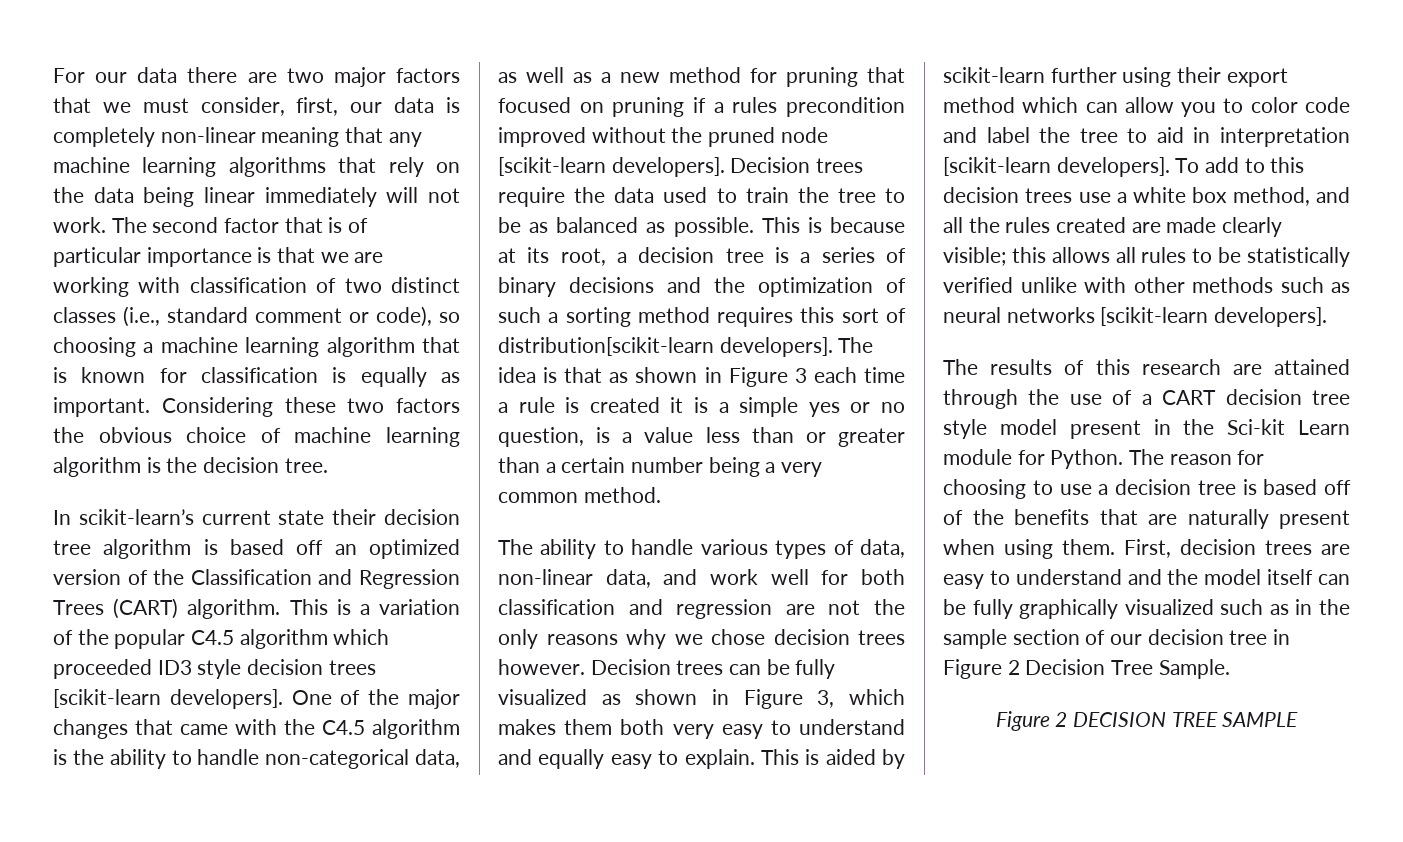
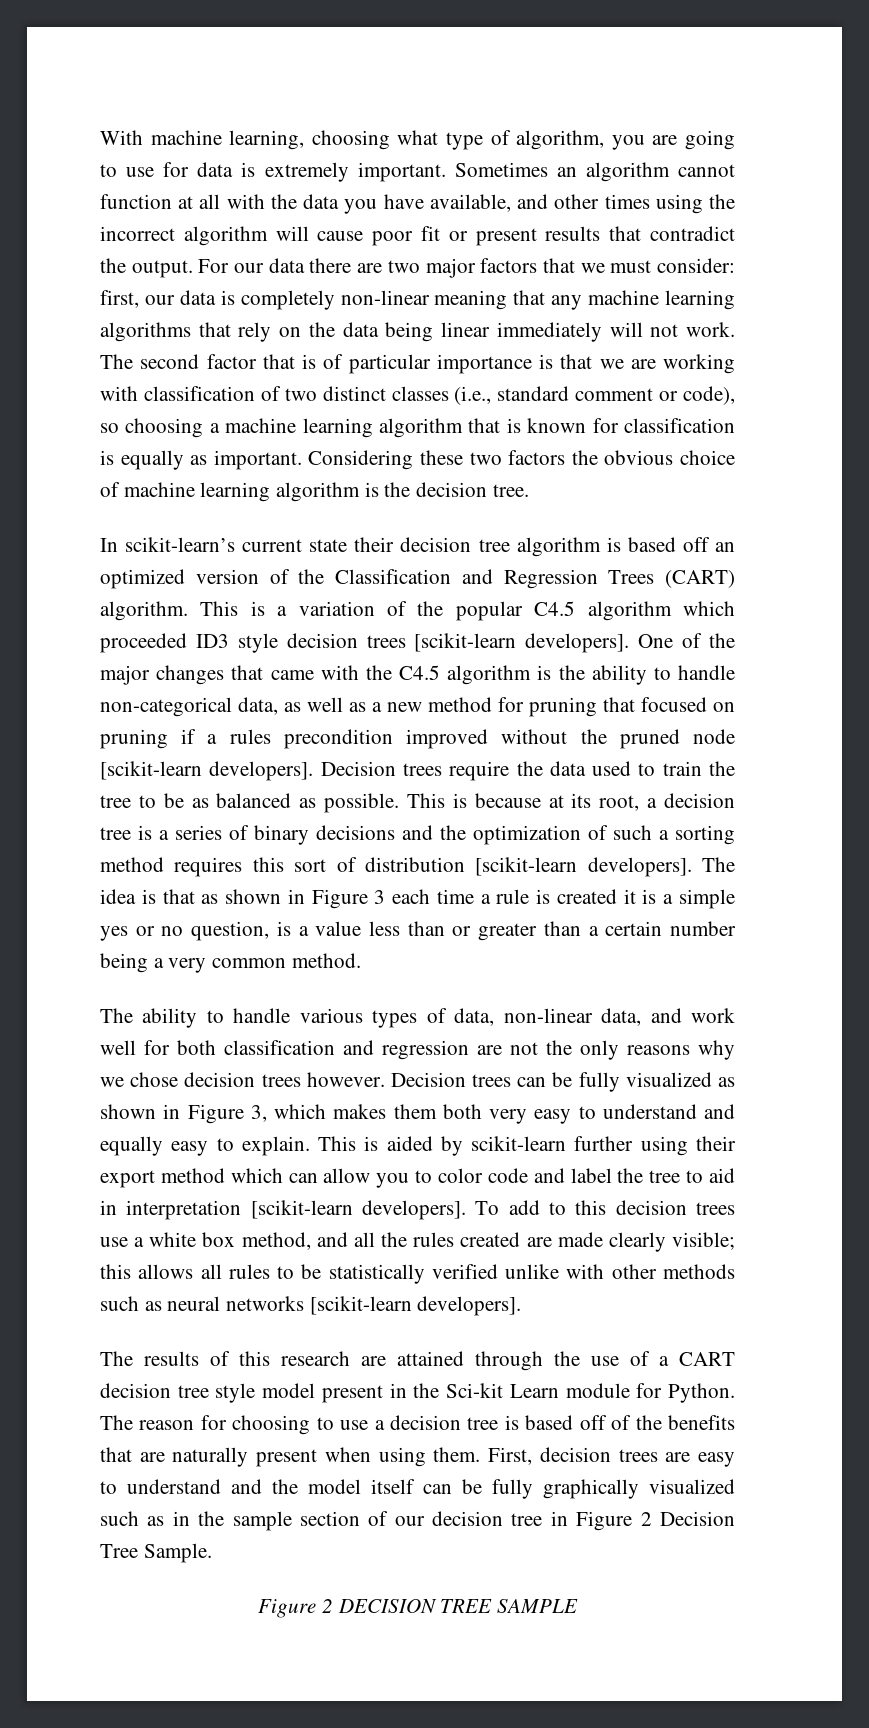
+ With machine learning, choosing what type of algorithm, you are going to use for data is extremely important. Sometimes an algorithm cannot function at all with the data you have available, and other times using the incorrect algorithm will cause poor fit or present results that contradict the output.
- For our data there are two major factors that we must consider, first, our data is completely non-linear meaning that any machine learning algorithms that rely on the data being linear immediately will not work.
+ For our data there are two major factors that we must consider: first, our data is completely non-linear meaning that any machine learning algorithms that rely on the data being linear immediately will not work.
- This is because at its root, a decision tree is a series of binary decisions and the optimization of such a sorting method requires this sort of distribution[scikit-learn developers].
+ This is because at its root, a decision tree is a series of binary decisions and the optimization of such a sorting method requires this sort of distribution [scikit-learn developers].

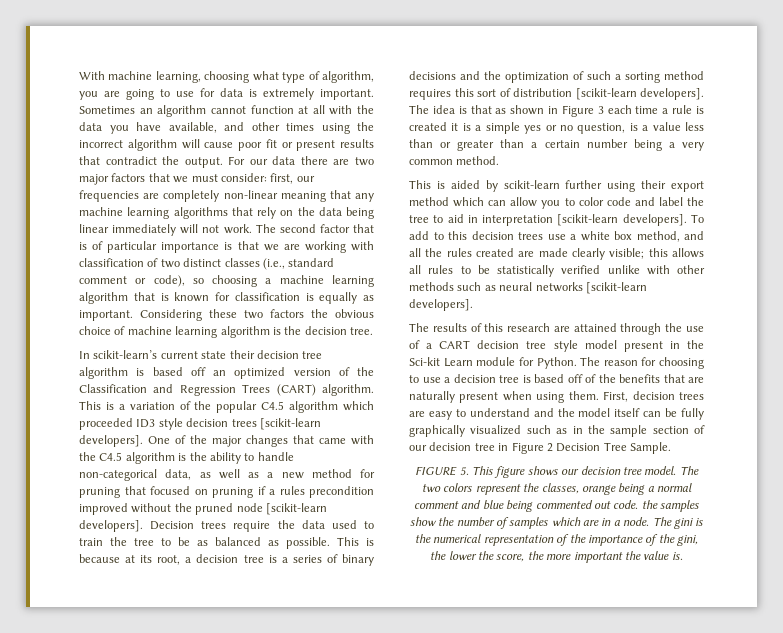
- For our data there are two major factors that we must consider: first, our data is completely non-linear meaning that any machine learning algorithms that rely on the data being linear immediately will not work.
+ For our data there are two major factors that we must consider: first, our frequencies are completely non-linear meaning that any machine learning algorithms that rely on the data being linear immediately will not work.
- The ability to handle various types of data, non-linear data, and work well for both classification and regression are not the only reasons why we chose decision trees however. Decision trees can be fully visualized as shown in Figure 3, which makes them both very easy to understand and equally easy to explain.
- Figure 2 DECISION TREE SAMPLE
+ FIGURE 5. This figure shows our decision tree model. The two colors represent the classes, orange being a normal comment and blue being commented out code. the samples show the number of samples which are in a node. The gini is the numerical representation of the importance of the gini, the lower the score, the more important the value is.

